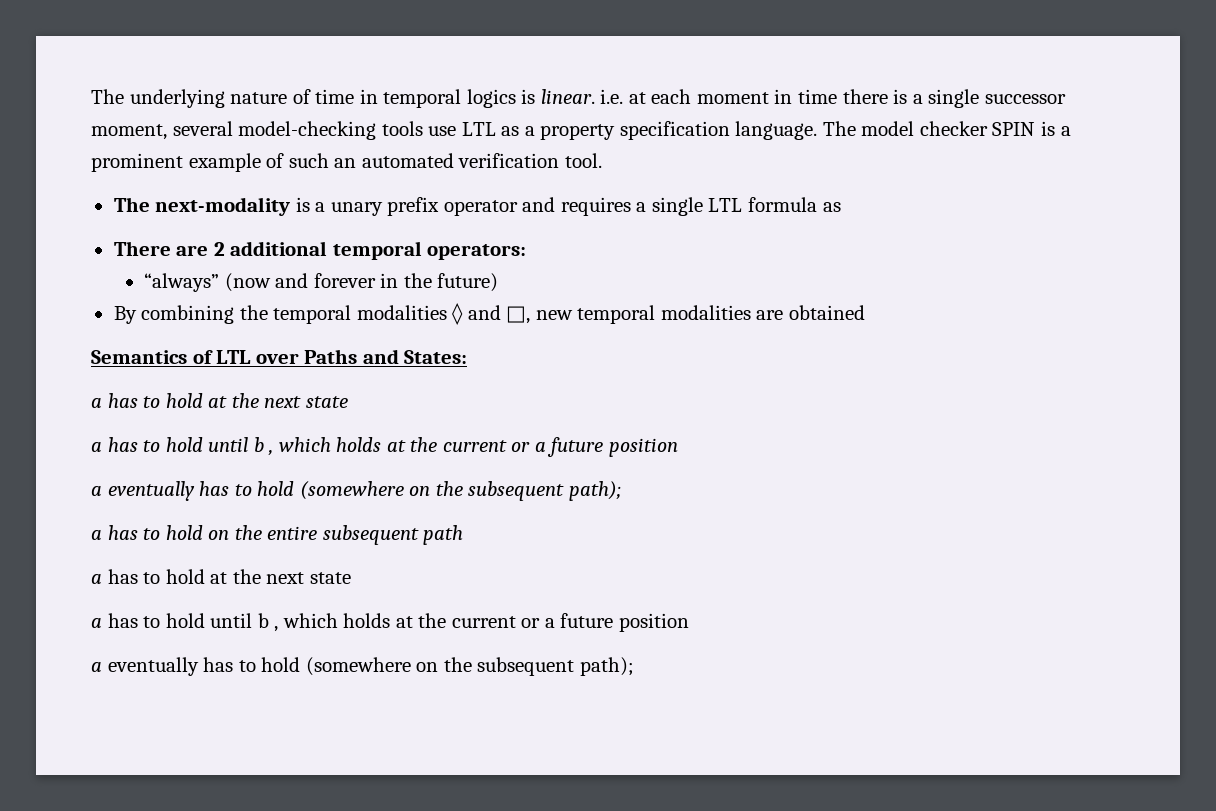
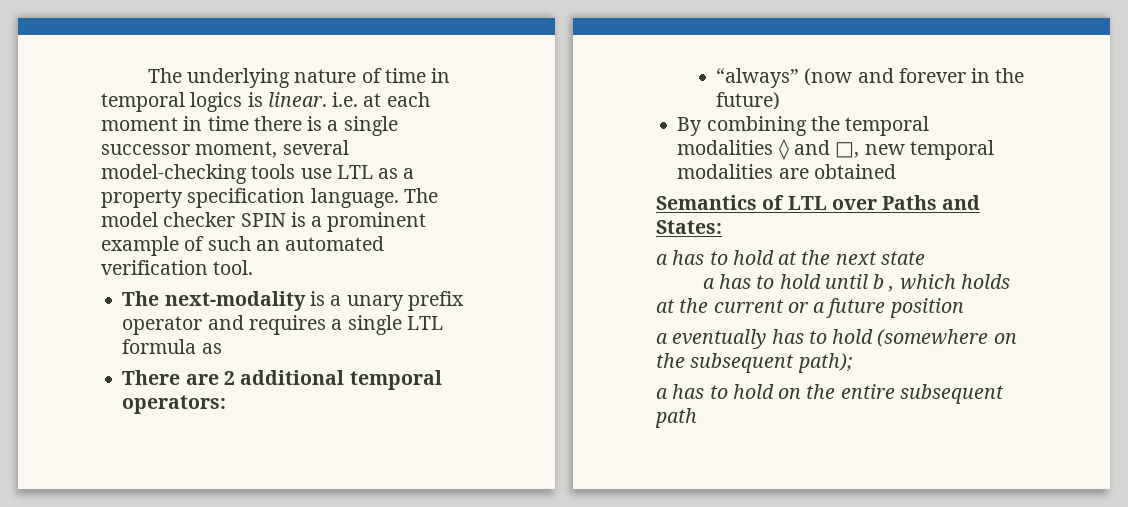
  a has to hold on the entire subsequent path
- a has to hold at the next state
- a has to hold until b , which holds at the current or a future position
- a eventually has to hold (somewhere on the subsequent path);

